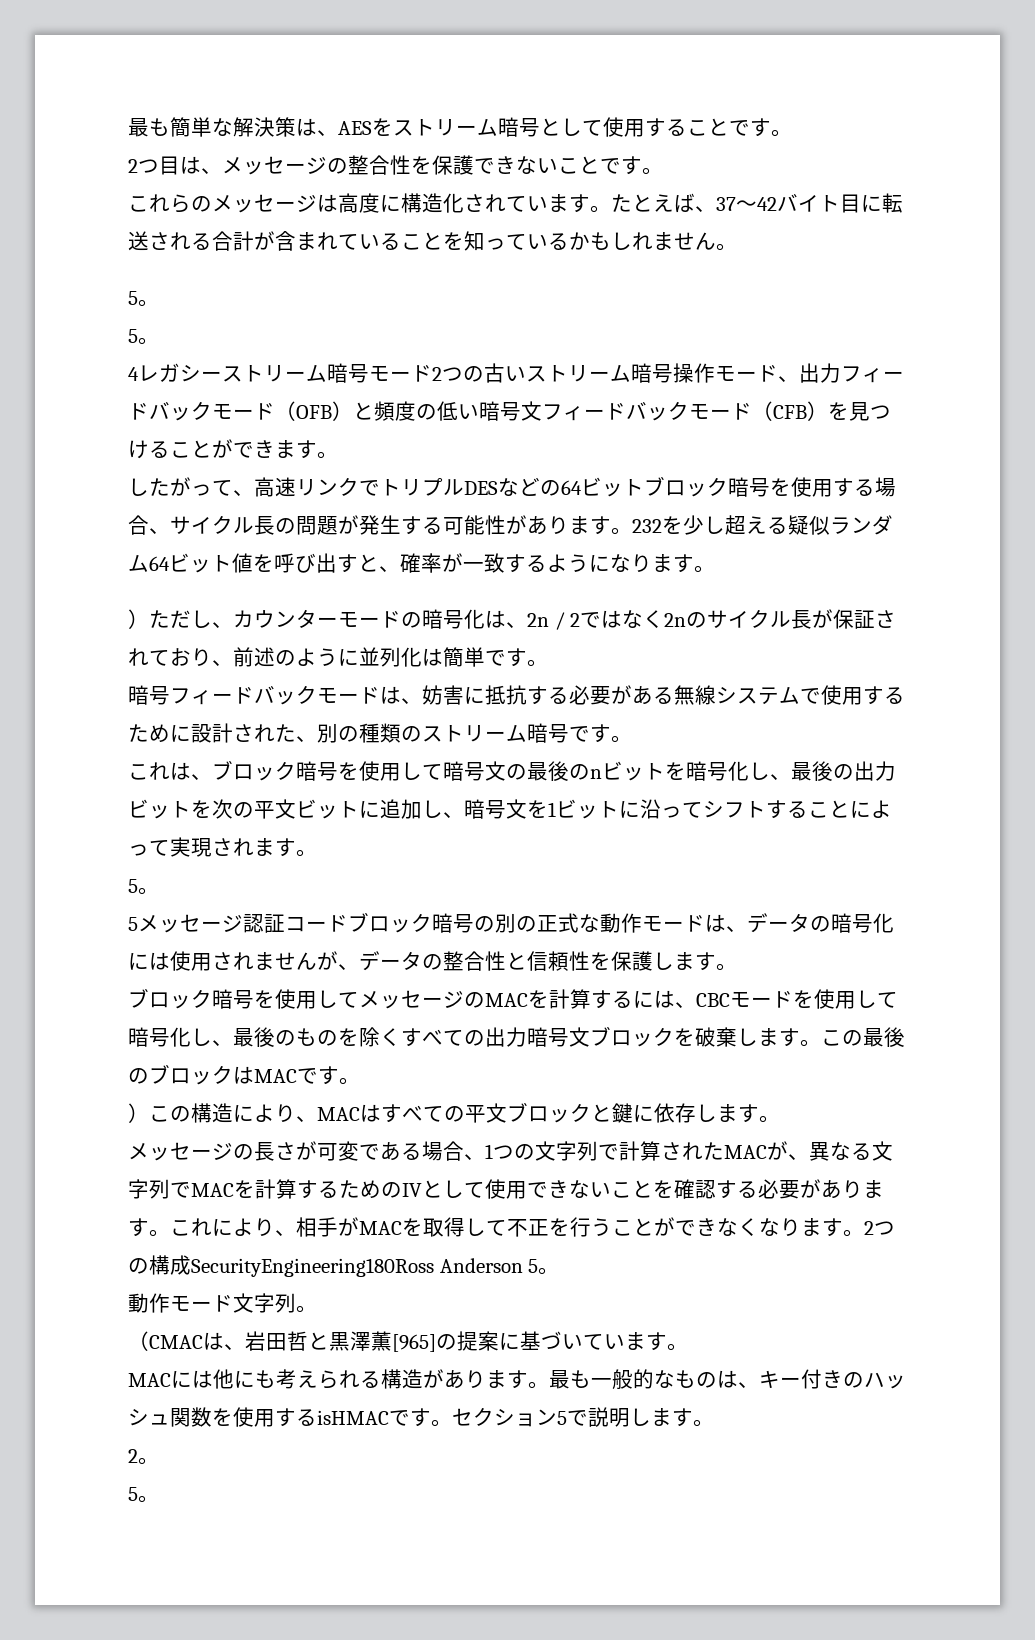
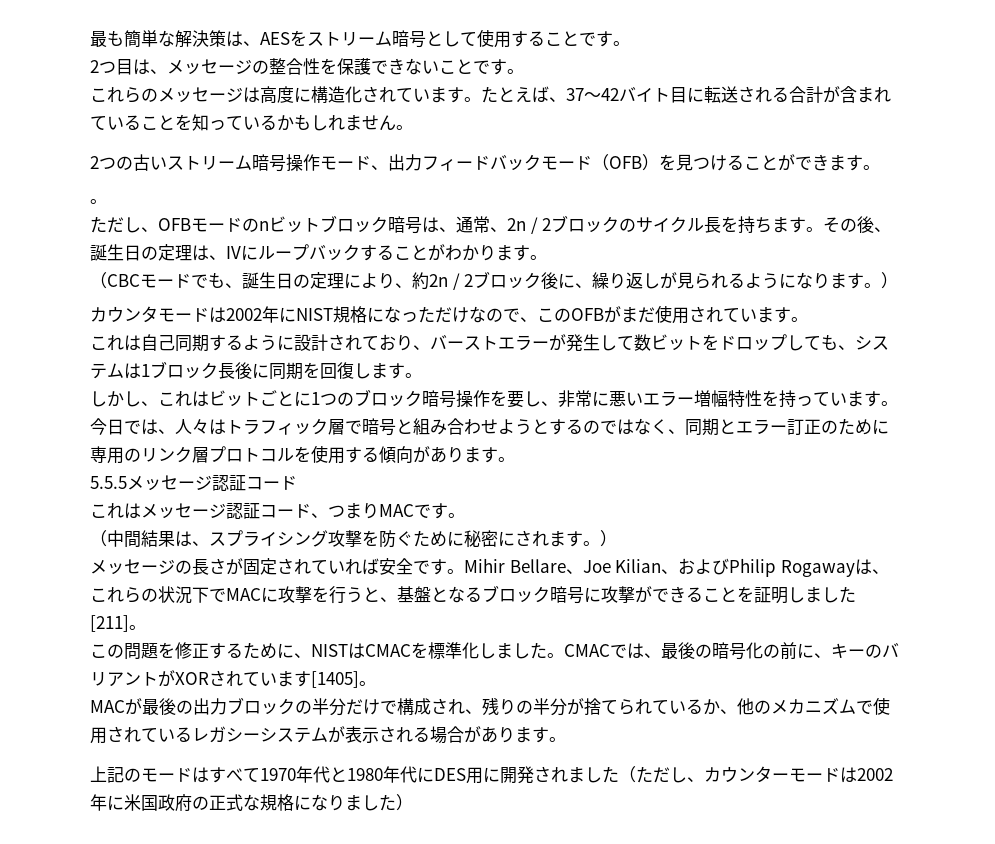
  たとえば、37〜42バイト目に転送される合計が含まれていることを知っているかもしれません。
- 5。
- 5。
- 4レガシーストリーム暗号モード2つの古いストリーム暗号操作モード、出力フィードバックモード（OFB）と頻度の低い暗号文フィードバックモード（CFB）を見つけることができます。
- したがって、高速リンクでトリプルDESなどの64ビットブロック暗号を使用する場合、サイクル長の問題が発生する可能性があります。232を少し超える疑似ランダム64ビット値を呼び出すと、確率が一致するようになります。
- ）ただし、カウンターモードの暗号化は、2n / 2ではなく2nのサイクル長が保証されており、前述のように並列化は簡単です。
- 暗号フィードバックモードは、妨害に抵抗する必要がある無線システムで使用するために設計された、別の種類のストリーム暗号です。
- これは、ブロック暗号を使用して暗号文の最後のnビットを暗号化し、最後の出力ビットを次の平文ビットに追加し、暗号文を1ビットに沿ってシフトすることによって実現されます。
- 5。
- 5メッセージ認証コードブロック暗号の別の正式な動作モードは、データの暗号化には使用されませんが、データの整合性と信頼性を保護します。
- ブロック暗号を使用してメッセージのMACを計算するには、CBCモードを使用して暗号化し、最後のものを除くすべての出力暗号文ブロックを破棄します。この最後のブロックはMACです。
- ）この構造により、MACはすべての平文ブロックと鍵に依存します。
- メッセージの長さが可変である場合、1つの文字列で計算されたMACが、異なる文字列でMACを計算するためのIVとして使用できないことを確認する必要があります。これにより、相手がMACを取得して不正を行うことができなくなります。2つの構成SecurityEngineering180Ross Anderson 5。
- 動作モード文字列。
- （CMACは、岩田哲と黒澤薫[965]の提案に基づいています。
- MACには他にも考えられる構造があります。最も一般的なものは、キー付きのハッシュ関数を使用するisHMACです。セクション5で説明します。
- 2。
- 5。
+ 2つの古いストリーム暗号操作モード、出力フィードバックモード（OFB）を見つけることができます。
+ 。
+ ただし、OFBモードのnビットブロック暗号は、通常、2n / 2ブロックのサイクル長を持ちます。その後、誕生日の定理は、IVにループバックすることがわかります。
+ （CBCモードでも、誕生日の定理により、約2n / 2ブロック後に、繰り返しが見られるようになります。）
+ カウンタモードは2002年にNIST規格になっただけなので、このOFBがまだ使用されています。
+ これは自己同期するように設計されており、バーストエラーが発生して数ビットをドロップしても、システムは1ブロック長後に同期を回復します。
+ しかし、これはビットごとに1つのブロック暗号操作を要し、非常に悪いエラー増幅特性を持っています。今日では、人々はトラフィック層で暗号と組み合わせようとするのではなく、同期とエラー訂正のために専用のリンク層プロトコルを使用する傾向があります。
+ 5.5.5メッセージ認証コード
+ これはメッセージ認証コード、つまりMACです。
+ （中間結果は、スプライシング攻撃を防ぐために秘密にされます。）
+ メッセージの長さが固定されていれば安全です。Mihir Bellare、Joe Kilian、およびPhilip Rogawayは、これらの状況下でMACに攻撃を行うと、基盤となるブロック暗号に攻撃ができることを証明しました[211]。
+ この問題を修正するために、NISTはCMACを標準化しました。CMACでは、最後の暗号化の前に、キーのバリアントがXORされています[1405]。
+ MACが最後の出力ブロックの半分だけで構成され、残りの半分が捨てられているか、他のメカニズムで使用されているレガシーシステムが表示される場合があります。
+ 上記のモードはすべて1970年代と1980年代にDES用に開発されました（ただし、カウンターモードは2002年に米国政府の正式な規格になりました）

